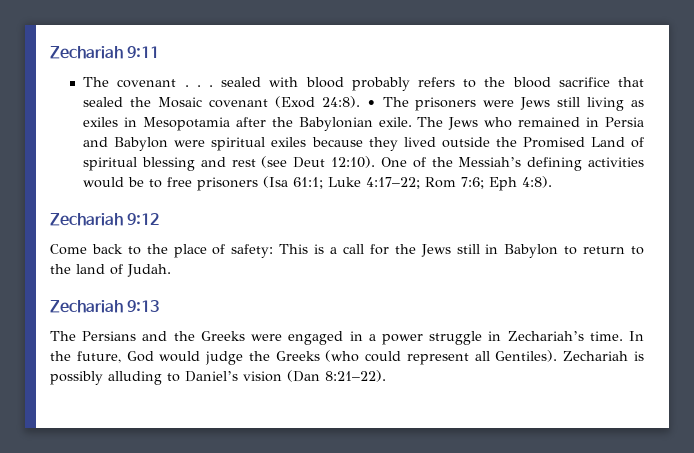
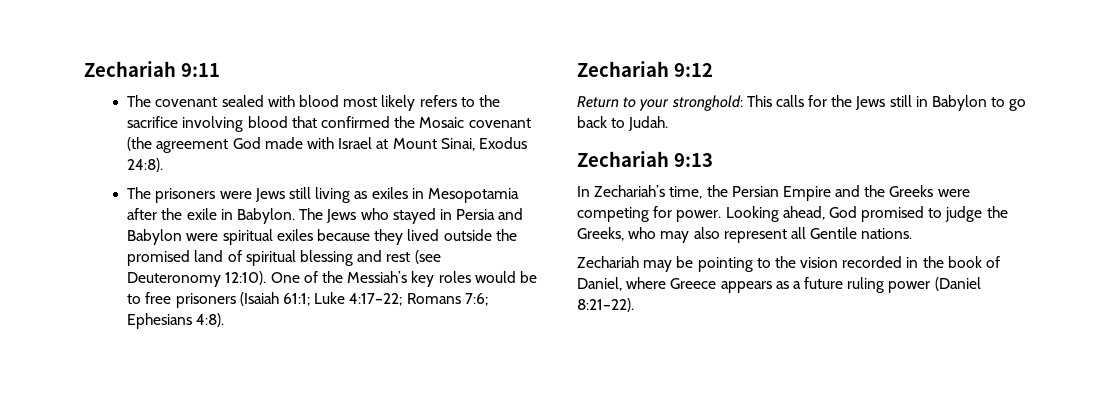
- The covenant . . . sealed with blood probably refers to the blood sacrifice that sealed the Mosaic covenant (Exod 24:8). • The prisoners were Jews still living as exiles in Mesopotamia after the Babylonian exile.
+ The covenant sealed with blood most likely refers to the sacrifice involving blood that confirmed the Mosaic covenant (the agreement God made with Israel at Mount Sinai, Exodus 24:8).
+ The prisoners were Jews still living as exiles in Mesopotamia after the exile in Babylon.
- The Jews who remained in Persia and Babylon were spiritual exiles because they lived outside the Promised Land of spiritual blessing and rest (see Deut 12:10).
+ The Jews who stayed in Persia and Babylon were spiritual exiles because they lived outside the promised land of spiritual blessing and rest (see Deuteronomy 12:10).
- One of the Messiah’s defining activities would be to free prisoners (Isa 61:1; Luke 4:17–22; Rom 7:6; Eph 4:8).
+ One of the Messiah’s key roles would be to free prisoners (Isaiah 61:1; Luke 4:17–22; Romans 7:6; Ephesians 4:8).
- Come back to the place of safety: This is a call for the Jews still in Babylon to return to the land of Judah.
+ Return to your stronghold: This calls for the Jews still in Babylon to go back to Judah.
  Zechariah 9:13
- The Persians and the Greeks were engaged in a power struggle in Zechariah’s time. In the future, God would judge the Greeks (who could represent all Gentiles). Zechariah is possibly alluding to Daniel’s vision (Dan 8:21–22).
+ In Zechariah’s time, the Persian Empire and the Greeks were competing for power. Looking ahead, God promised to judge the Greeks, who may also represent all Gentile nations.
+ Zechariah may be pointing to the vision recorded in the book of Daniel, where Greece appears as a future ruling power (Daniel 8:21–22).

